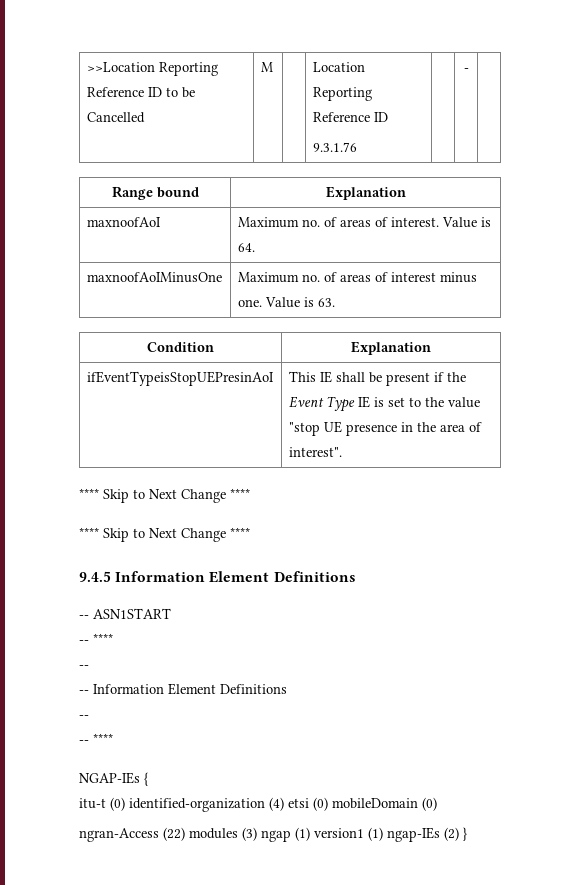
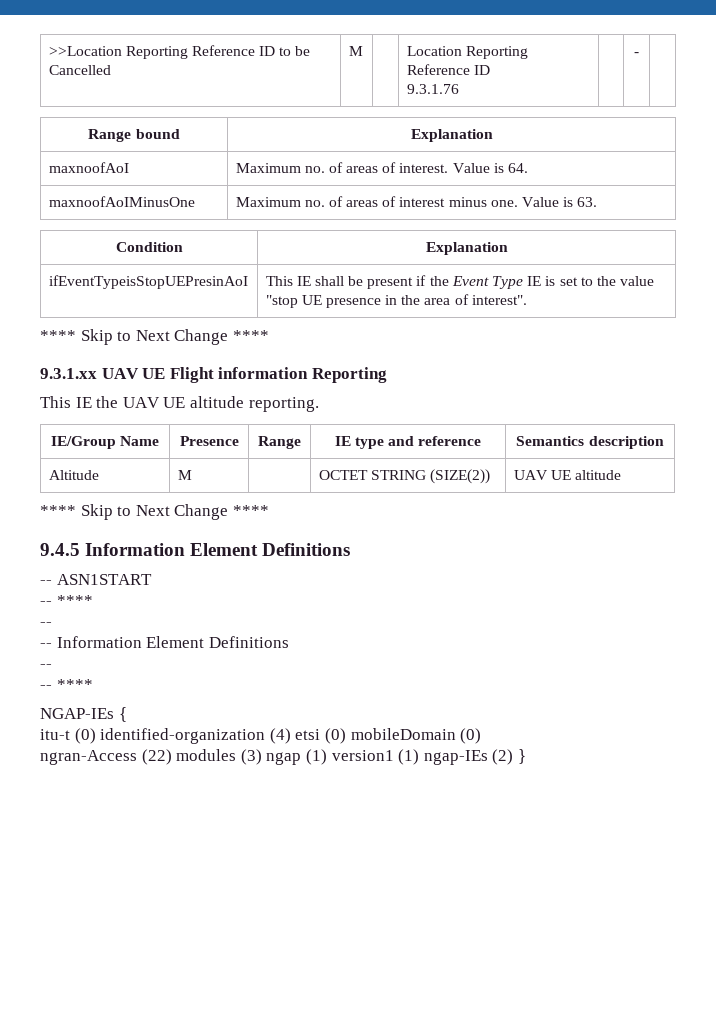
+ 9.3.1.xx UAV UE Flight information Reporting
+ This IE the UAV UE altitude reporting.
+ IE/Group Name | Presence | Range | IE type and reference | Semantics description
+ Altitude | M | | OCTET STRING (SIZE(2)) | UAV UE altitude

